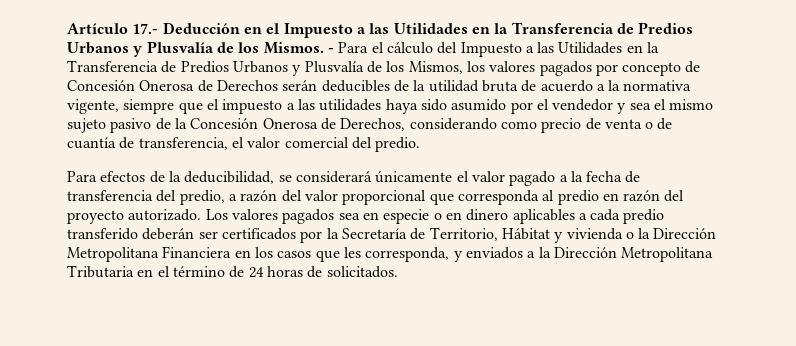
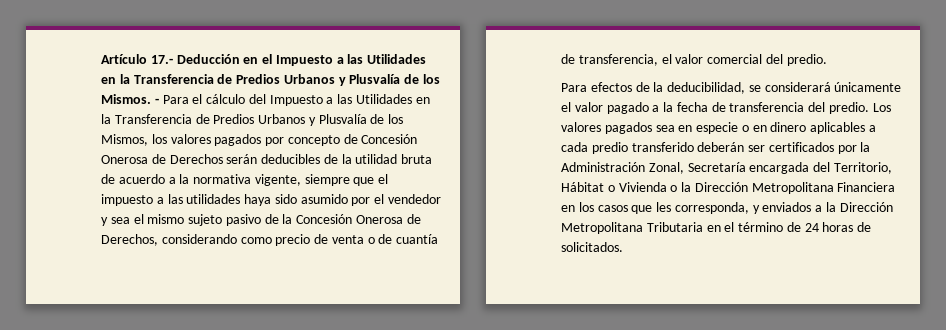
- Para efectos de la deducibilidad, se considerará únicamente el valor pagado a la fecha de transferencia del predio, a razón del valor proporcional que corresponda al predio en razón del proyecto autorizado.
+ Para efectos de la deducibilidad, se considerará únicamente el valor pagado a la fecha de transferencia del predio.
- Los valores pagados sea en especie o en dinero aplicables a cada predio transferido deberán ser certificados por la Secretaría de Territorio, Hábitat y vivienda o la Dirección Metropolitana Financiera en los casos que les corresponda, y enviados a la Dirección Metropolitana Tributaria en el término de 24 horas de solicitados.
+ Los valores pagados sea en especie o en dinero aplicables a cada predio transferido deberán ser certificados por la Administración Zonal, Secretaría encargada del Territorio, Hábitat o Vivienda o la Dirección Metropolitana Financiera en los casos que les corresponda, y enviados a la Dirección Metropolitana Tributaria en el término de 24 horas de solicitados.

